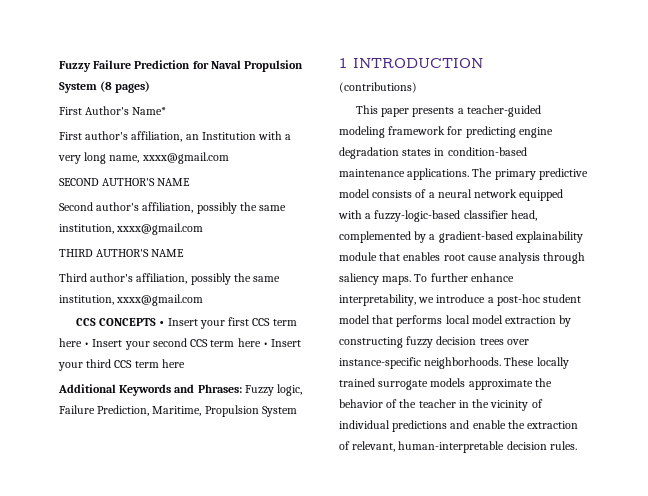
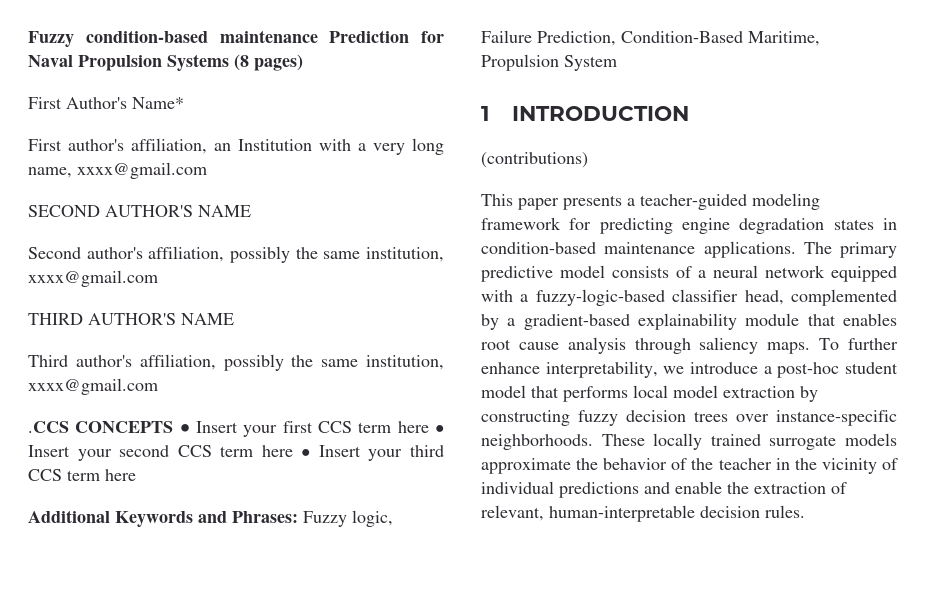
- Fuzzy Failure Prediction for Naval Propulsion System (8 pages)
+ Fuzzy condition-based maintenance Prediction for Naval Propulsion Systems (8 pages)
- CCS CONCEPTS • Insert your first CCS term here • Insert your second CCS term here • Insert your third CCS term here
+ .CCS CONCEPTS • Insert your first CCS term here • Insert your second CCS term here • Insert your third CCS term here
- Additional Keywords and Phrases: Fuzzy logic, Failure Prediction, Maritime, Propulsion System
+ Additional Keywords and Phrases: Fuzzy logic, Failure Prediction, Condition-Based Maritime, Propulsion System

